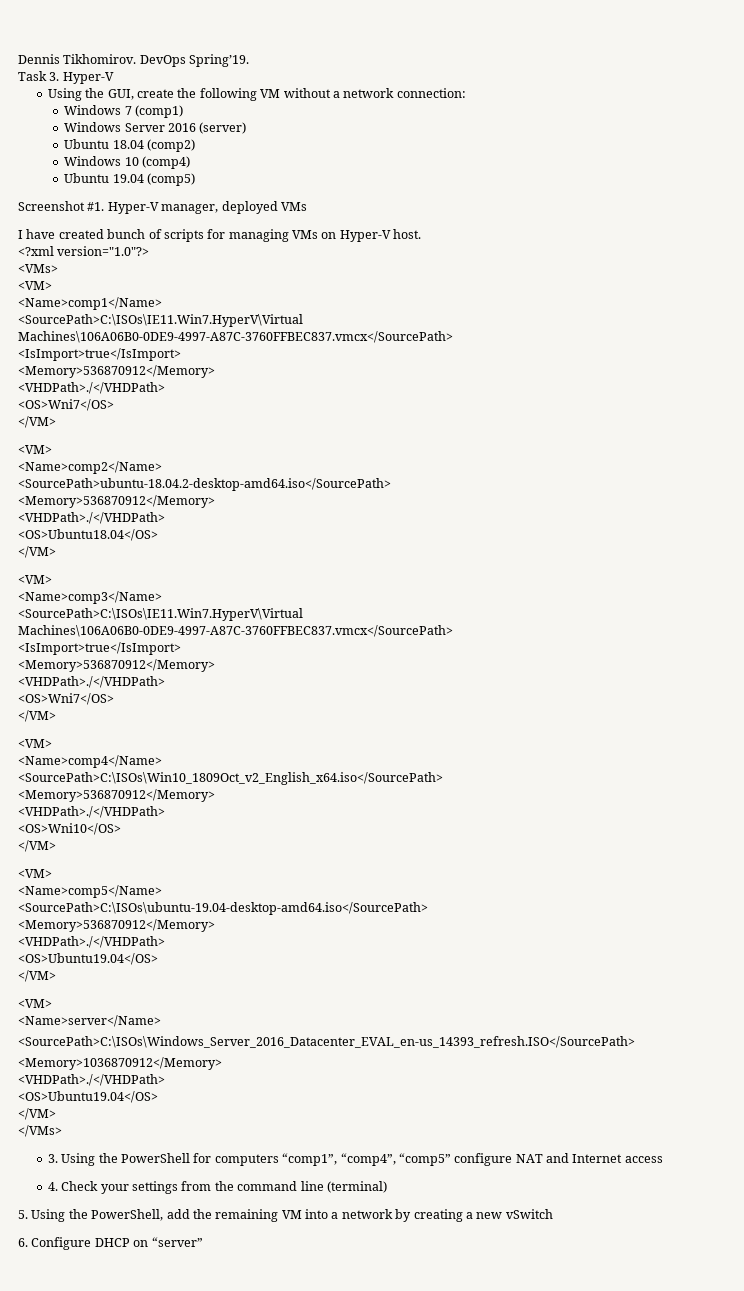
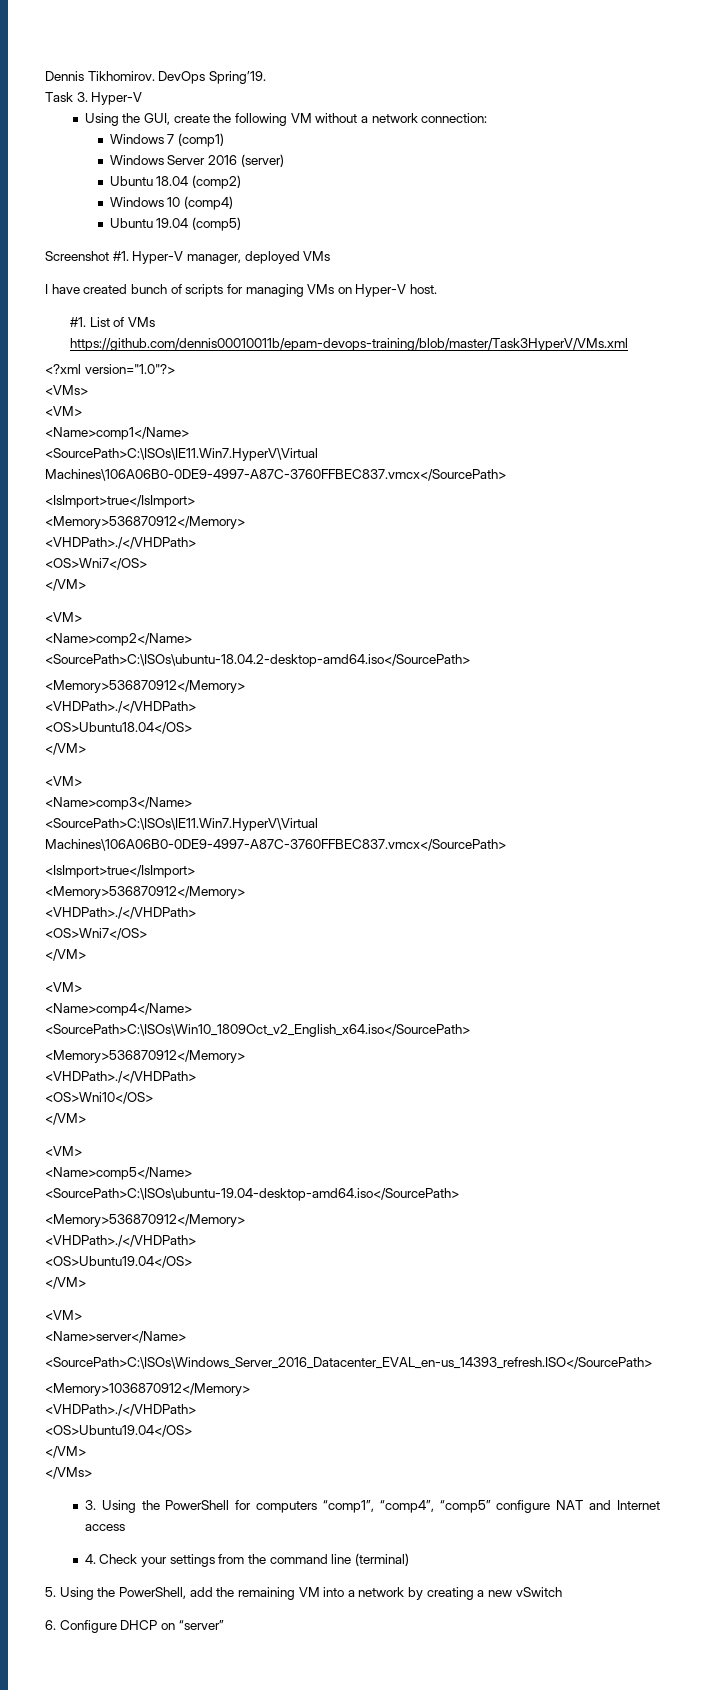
+ #1. List of VMs https://github.com/dennis00010011b/epam-devops-training/blob/master/Task3HyperV/VMs.xml
- <SourcePath>ubuntu-18.04.2-desktop-amd64.iso</SourcePath>
+ <SourcePath>C:\ISOs\ubuntu-18.04.2-desktop-amd64.iso</SourcePath>

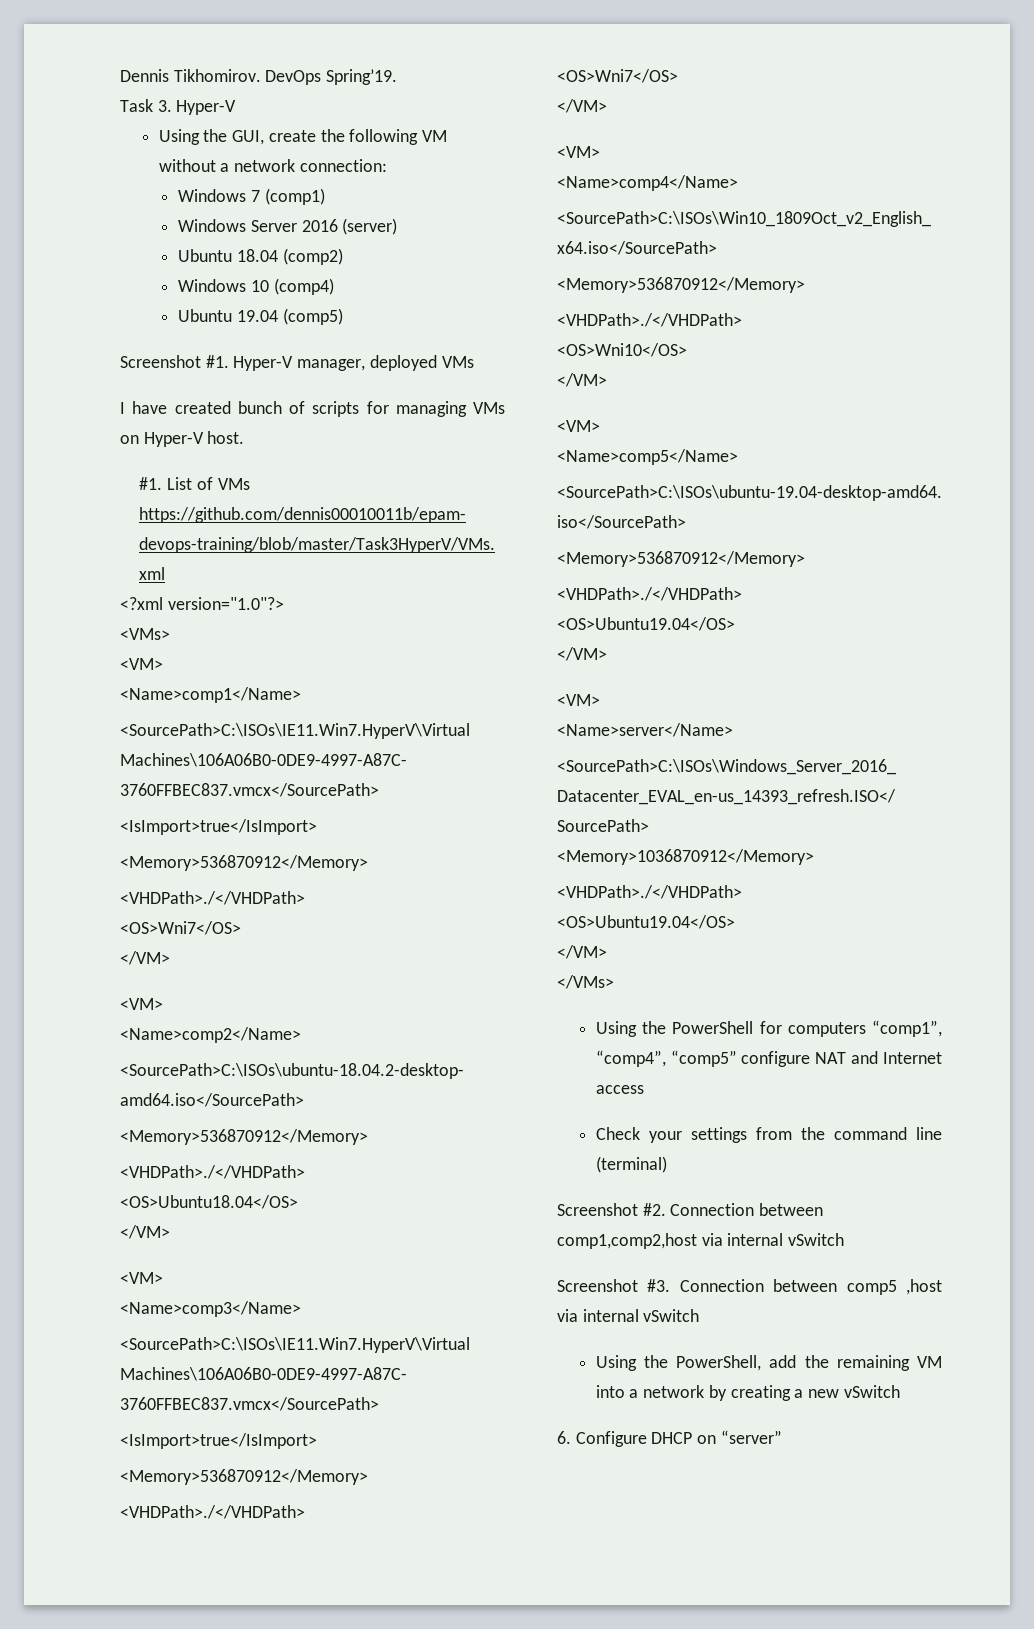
- 3. Using the PowerShell for computers “comp1”, “comp4”, “comp5” configure NAT and Internet access
+ Using the PowerShell for computers “comp1”, “comp4”, “comp5” configure NAT and Internet access
- 4. Check your settings from the command line (terminal)
+ Check your settings from the command line (terminal)
- 5. Using the PowerShell, add the remaining VM into a network by creating a new vSwitch
+ Screenshot #2. Connection between comp1,comp2,host via internal vSwitch
+ Screenshot #3. Connection between comp5 ,host via internal vSwitch
+ Using the PowerShell, add the remaining VM into a network by creating a new vSwitch

